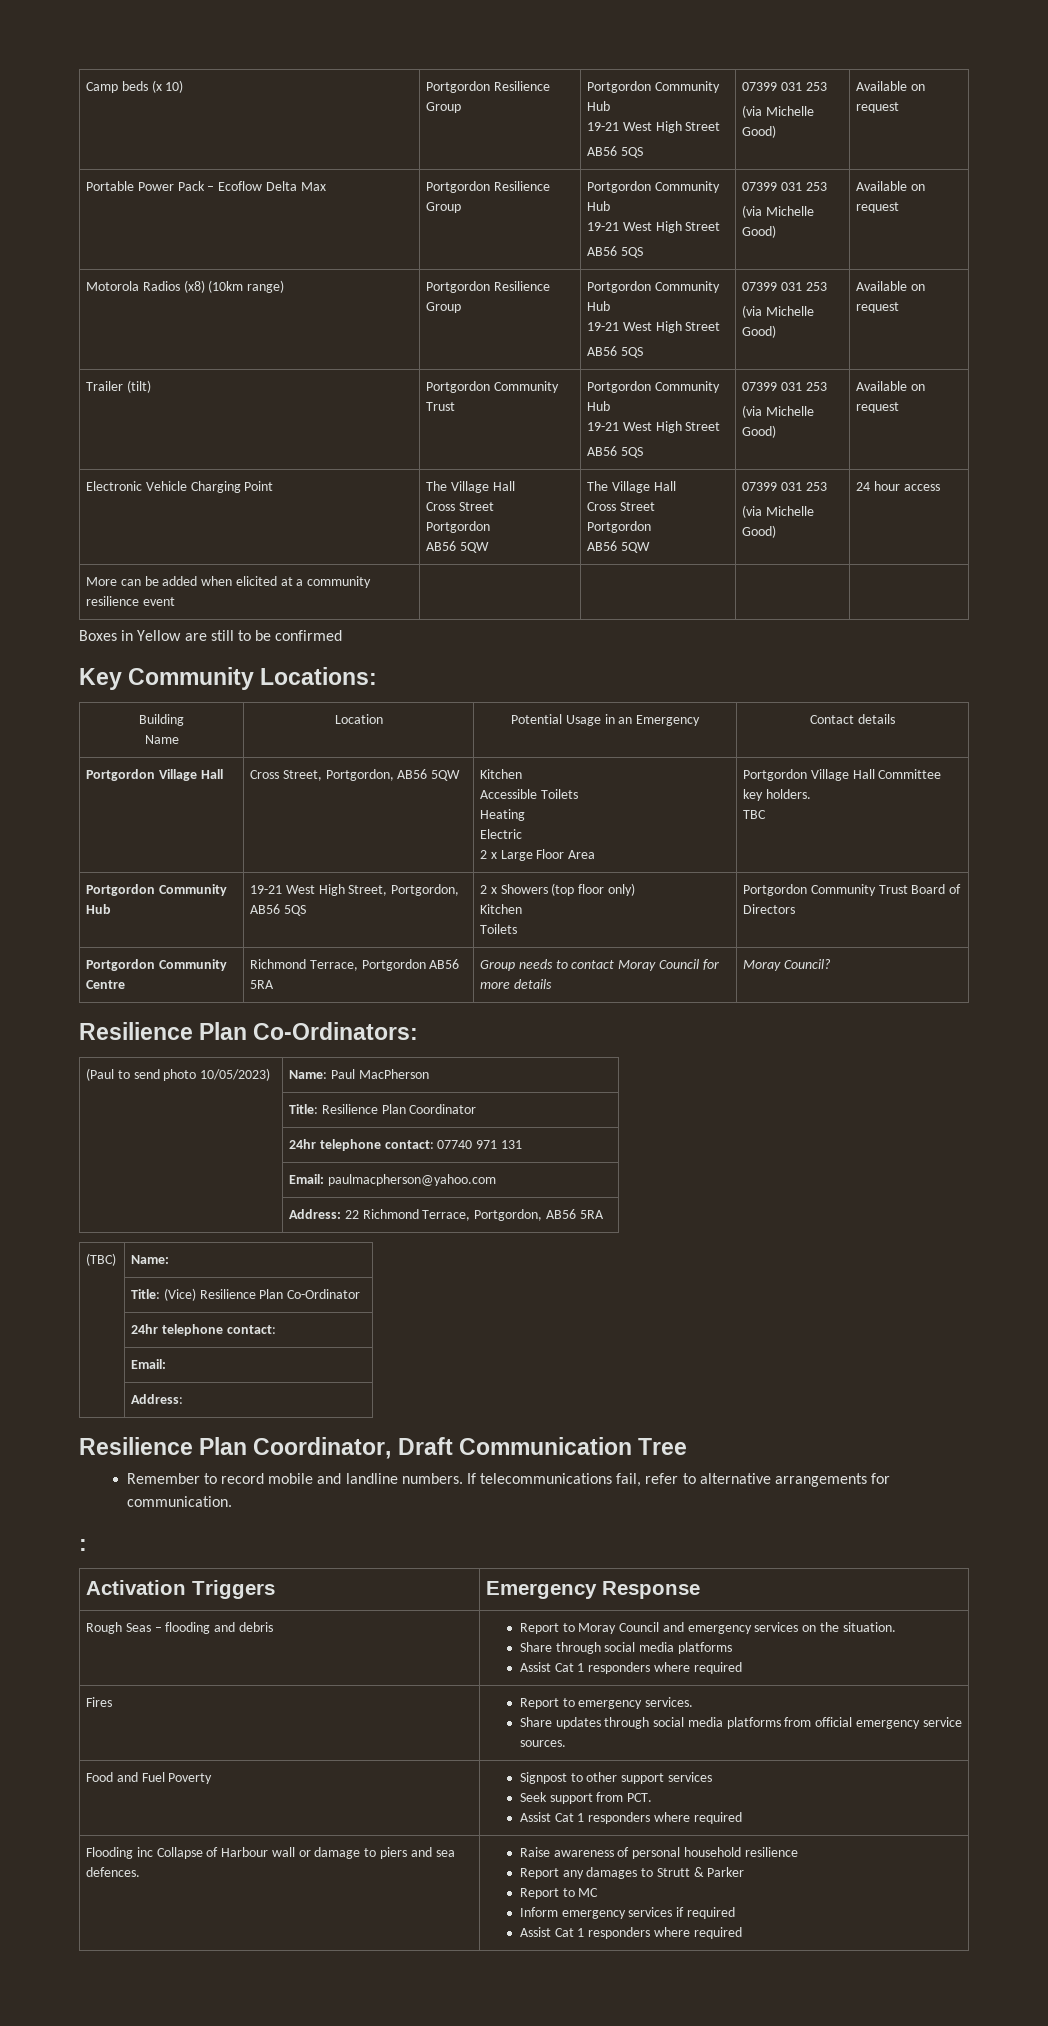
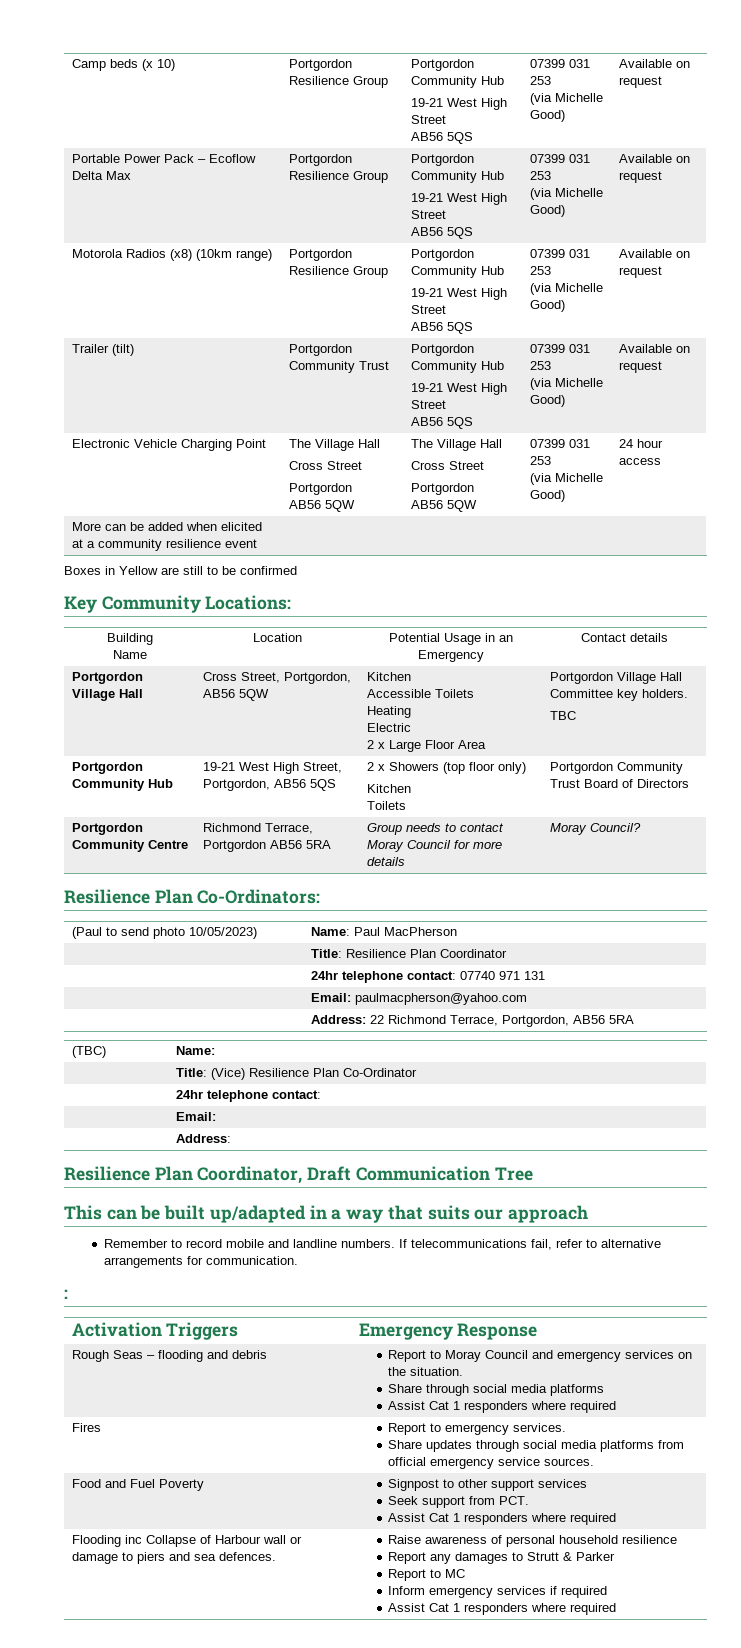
+ This can be built up/adapted in a way that suits our approach

